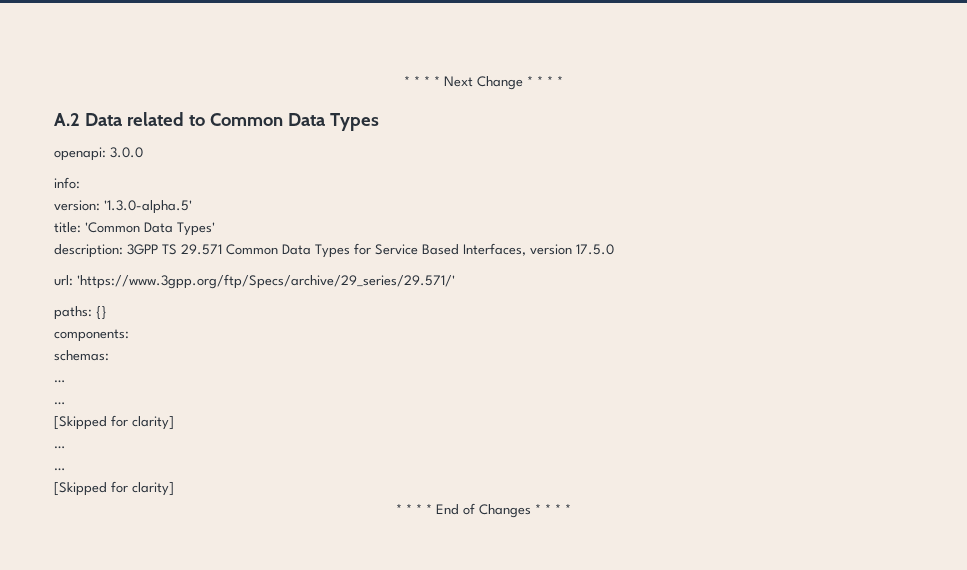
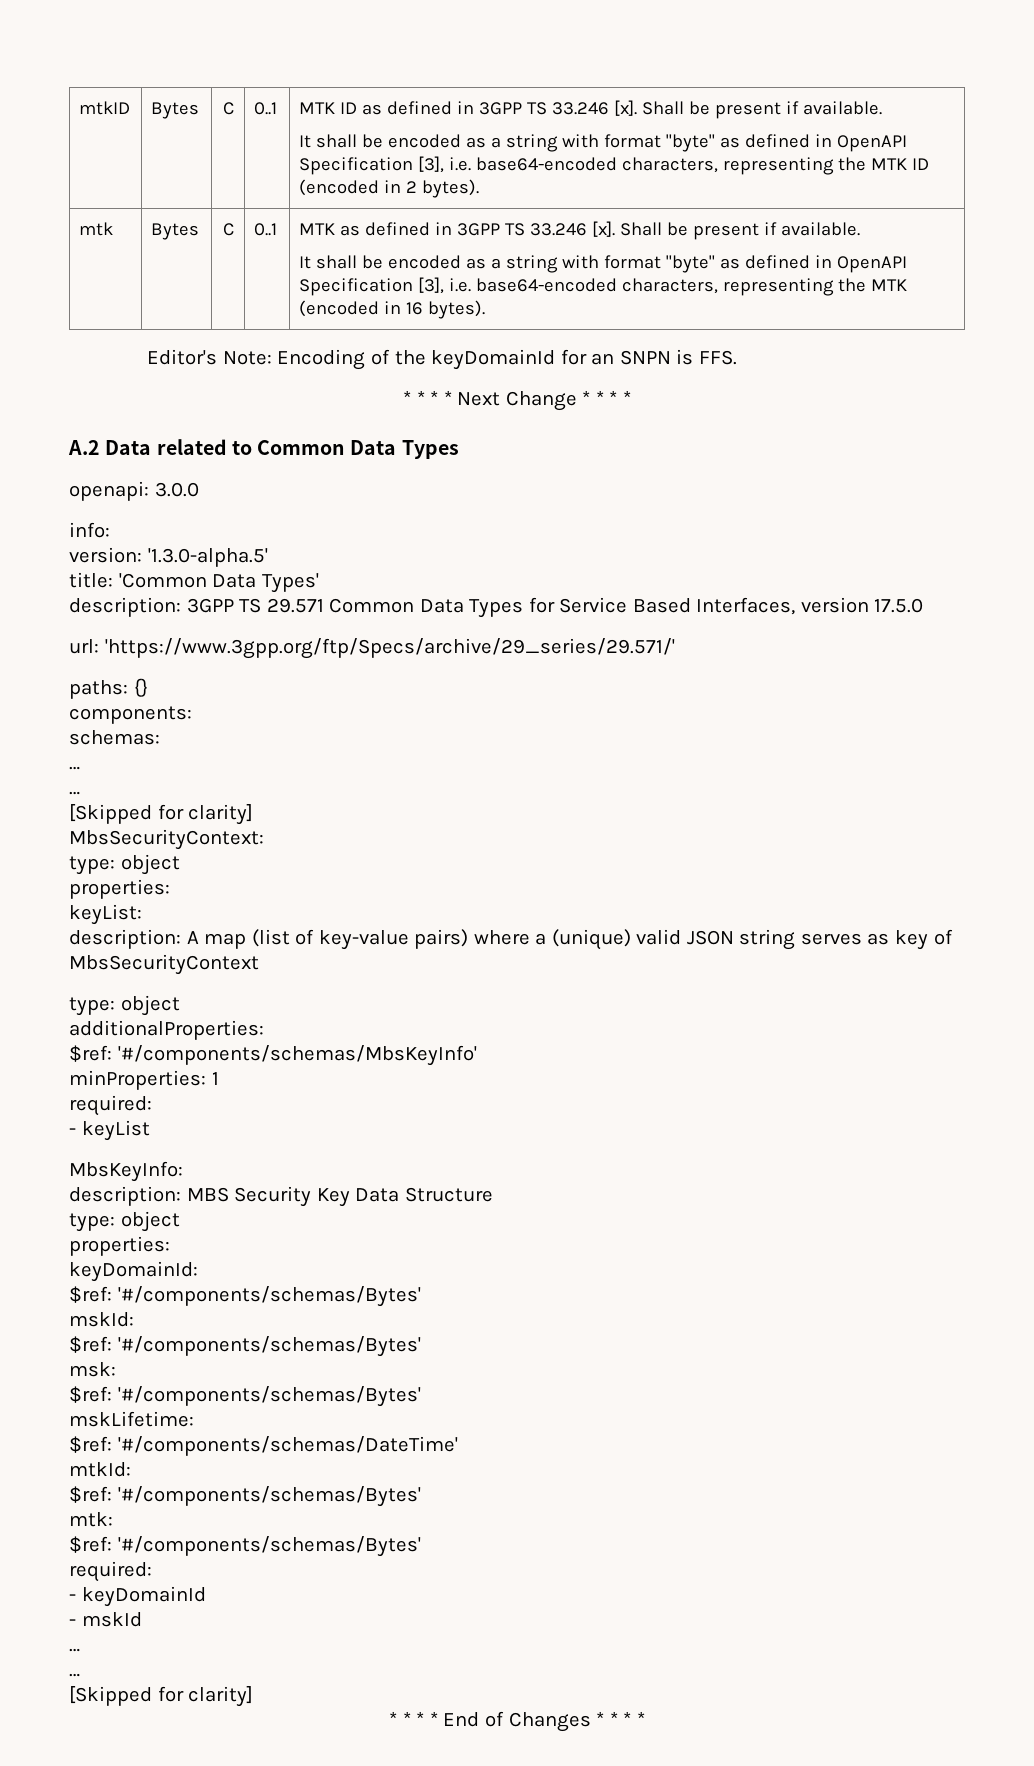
+ mtkID | Bytes | C | 0..1 | MTK ID as defined in 3GPP TS 33.246 [x]. Shall be present if available.
+ It shall be encoded as a string with format "byte" as defined in OpenAPI Specification [3], i.e. base64-encoded characters, representing the MTK ID (encoded in 2 bytes).
+ mtk | Bytes | C | 0..1 | MTK as defined in 3GPP TS 33.246 [x]. Shall be present if available.
+ It shall be encoded as a string with format "byte" as defined in OpenAPI Specification [3], i.e. base64-encoded characters, representing the MTK (encoded in 16 bytes).
+ Editor's Note: Encoding of the keyDomainId for an SNPN is FFS.
+ MbsSecurityContext:
+ type: object
+ properties:
+ keyList:
+ description: A map (list of key-value pairs) where a (unique) valid JSON string serves as key of MbsSecurityContext
+ type: object
+ additionalProperties:
+ $ref: '#/components/schemas/MbsKeyInfo'
+ minProperties: 1
+ required:
+ - keyList
+ MbsKeyInfo:
+ description: MBS Security Key Data Structure
+ type: object
+ properties:
+ keyDomainId:
+ $ref: '#/components/schemas/Bytes'
+ mskId:
+ $ref: '#/components/schemas/Bytes'
+ msk:
+ $ref: '#/components/schemas/Bytes'
+ mskLifetime:
+ $ref: '#/components/schemas/DateTime'
+ mtkId:
+ $ref: '#/components/schemas/Bytes'
+ mtk:
+ $ref: '#/components/schemas/Bytes'
+ required:
+ - keyDomainId
+ - mskId

